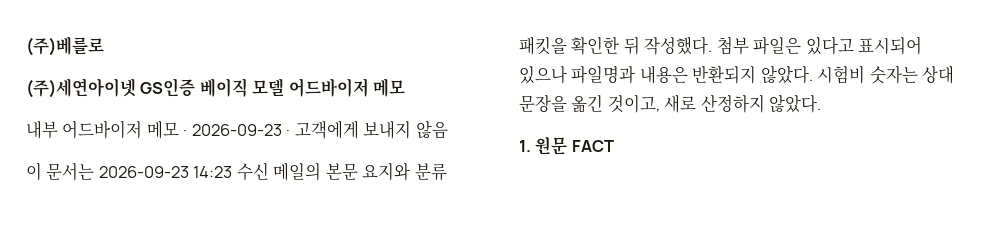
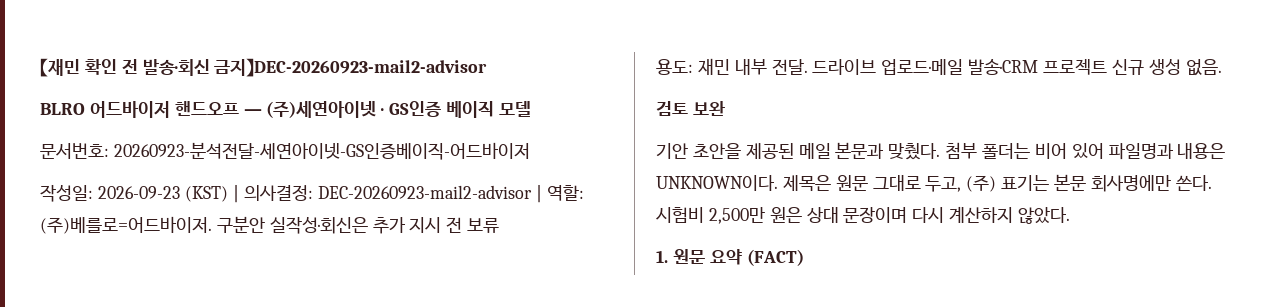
- (주)베를로
- (주)세연아이넷 GS인증 베이직 모델 어드바이저 메모
- 내부 어드바이저 메모 · 2026-09-23 · 고객에게 보내지 않음
- 이 문서는 2026-09-23 14:23 수신 메일의 본문 요지와 분류 패킷을 확인한 뒤 작성했다. 첨부 파일은 있다고 표시되어 있으나 파일명과 내용은 반환되지 않았다. 시험비 숫자는 상대 문장을 옮긴 것이고, 새로 산정하지 않았다.
+ 【재민 확인 전 발송·회신 금지】DEC-20260923-mail2-advisor
+ BLRO 어드바이저 핸드오프 — (주)세연아이넷 · GS인증 베이직 모델
+ 문서번호: 20260923-분석전달-세연아이넷-GS인증베이직-어드바이저
+ 작성일: 2026-09-23 (KST)｜의사결정: DEC-20260923-mail2-advisor｜역할: (주)베를로=어드바이저. 구분안 실작성·회신은 추가 지시 전 보류
+ 용도: 재민 내부 전달. 드라이브 업로드·메일 발송·CRM 프로젝트 신규 생성 없음.
+ 검토 보완
+ 기안 초안을 제공된 메일 본문과 맞췄다. 첨부 폴더는 비어 있어 파일명과 내용은 UNKNOWN이다. 제목은 원문 그대로 두고, (주) 표기는 본문 회사명에만 쓴다. 시험비 2,500만 원은 상대 문장이며 다시 계산하지 않았다.
- 1. 원문 FACT
+ 1. 원문 요약 (FACT)

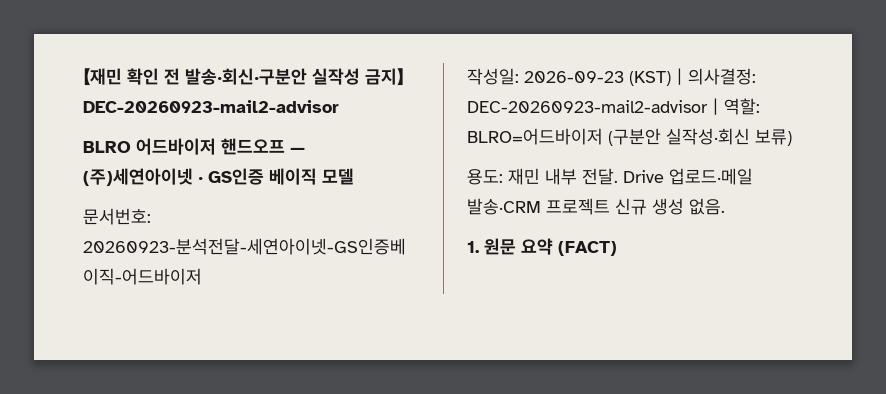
- 【재민 확인 전 발송·회신 금지】DEC-20260923-mail2-advisor
+ 【재민 확인 전 발송·회신·구분안 실작성 금지】DEC-20260923-mail2-advisor
- 작성일: 2026-09-23 (KST)｜의사결정: DEC-20260923-mail2-advisor｜역할: (주)베를로=어드바이저. 구분안 실작성·회신은 추가 지시 전 보류
+ 작성일: 2026-09-23 (KST)｜의사결정: DEC-20260923-mail2-advisor｜역할: BLRO=어드바이저 (구분안 실작성·회신 보류)
- 드라이브 업로드·메일 발송·CRM 프로젝트 신규 생성 없음.
+ Drive 업로드·메일 발송·CRM 프로젝트 신규 생성 없음.
- 검토 보완
- 기안 초안을 제공된 메일 본문과 맞췄다. 첨부 폴더는 비어 있어 파일명과 내용은 UNKNOWN이다. 제목은 원문 그대로 두고, (주) 표기는 본문 회사명에만 쓴다. 시험비 2,500만 원은 상대 문장이며 다시 계산하지 않았다.

